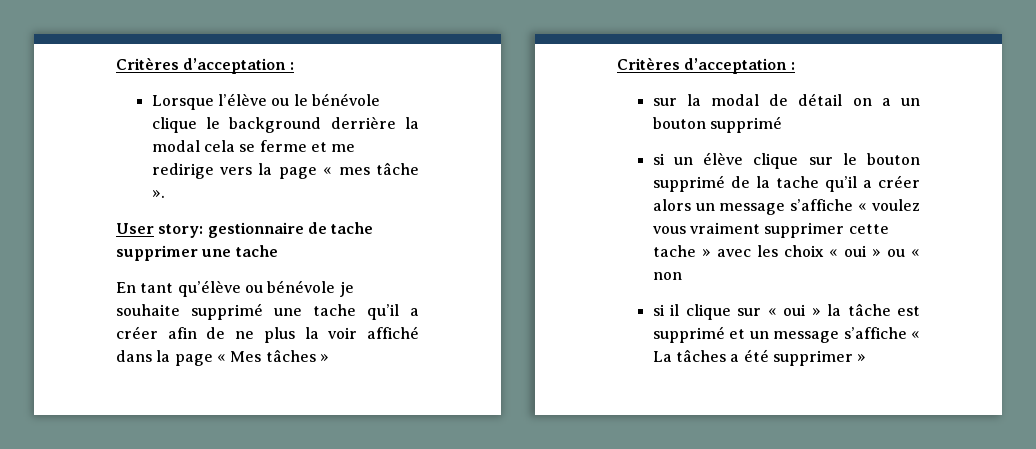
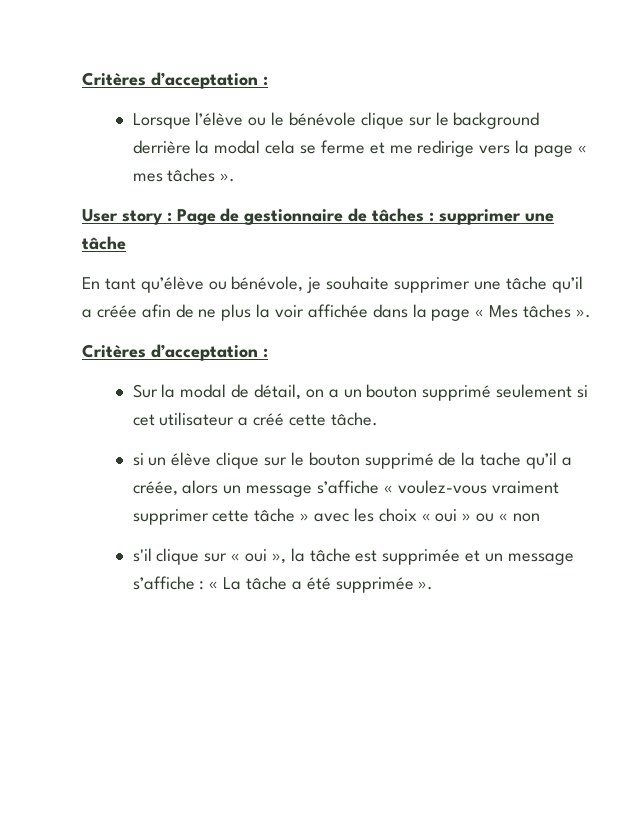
- Lorsque l’élève ou le bénévole clique le background derrière la modal cela se ferme et me redirige vers la page « mes tâche ».
+ Lorsque l’élève ou le bénévole clique sur le background derrière la modal cela se ferme et me redirige vers la page « mes tâches ».
- User story: gestionnaire de tache supprimer une tache
+ User story : Page de gestionnaire de tâches : supprimer une tâche
- En tant qu’élève ou bénévole je souhaite supprimé une tache qu’il a créer afin de ne plus la voir affiché dans la page « Mes tâches »
+ En tant qu’élève ou bénévole, je souhaite supprimer une tâche qu’il a créée afin de ne plus la voir affichée dans la page « Mes tâches ».
  Critères d’acceptation :
- sur la modal de détail on a un bouton supprimé
+ Sur la modal de détail, on a un bouton supprimé seulement si cet utilisateur a créé cette tâche.
- si un élève clique sur le bouton supprimé de la tache qu’il a créer alors un message s’affiche « voulez vous vraiment supprimer cette tache » avec les choix « oui » ou « non
+ si un élève clique sur le bouton supprimé de la tache qu’il a créée, alors un message s’affiche « voulez-vous vraiment supprimer cette tâche » avec les choix « oui » ou « non
- si il clique sur « oui » la tâche est supprimé et un message s’affiche « La tâches a été supprimer »
+ s'il clique sur « oui », la tâche est supprimée et un message s’affiche : « La tâche a été supprimée ».

